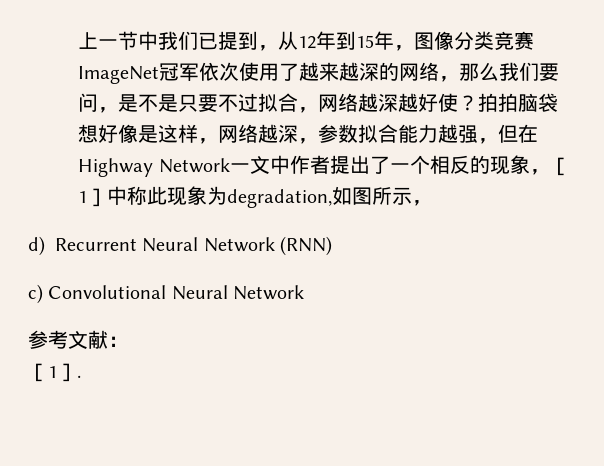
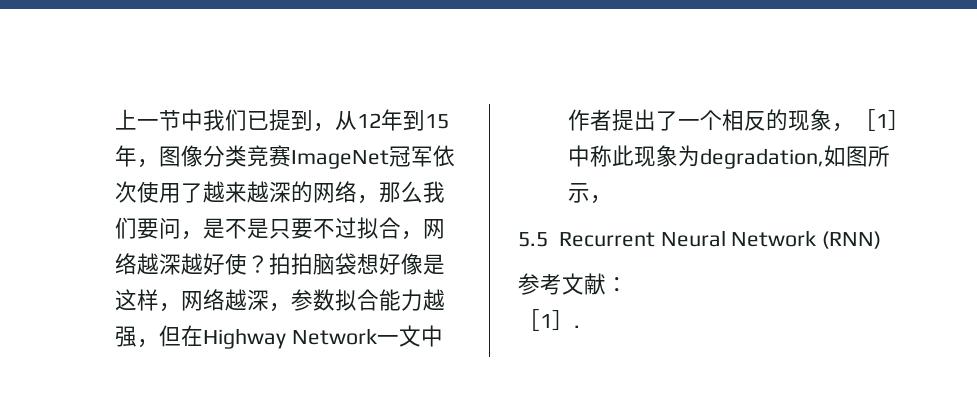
- d) Recurrent Neural Network (RNN)
+ 5.5 Recurrent Neural Network (RNN)
- c) Convolutional Neural Network

